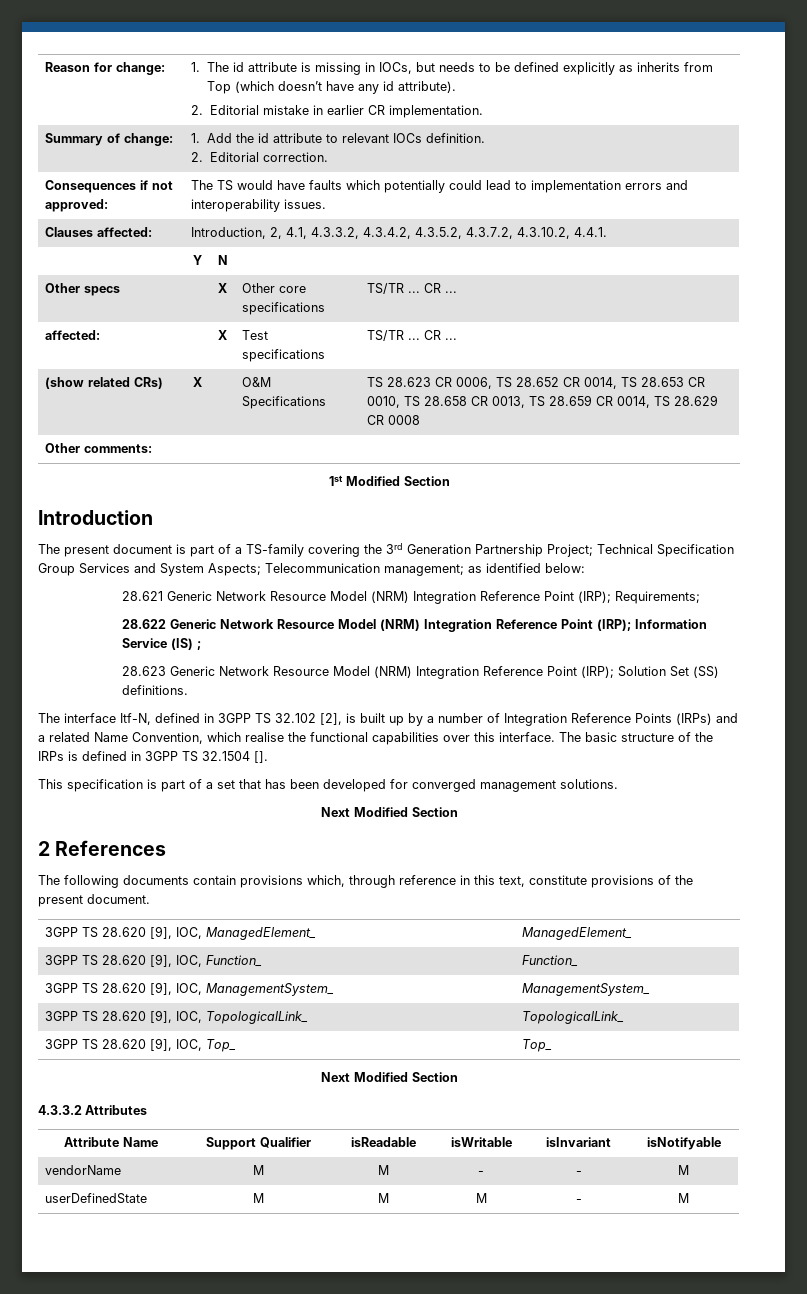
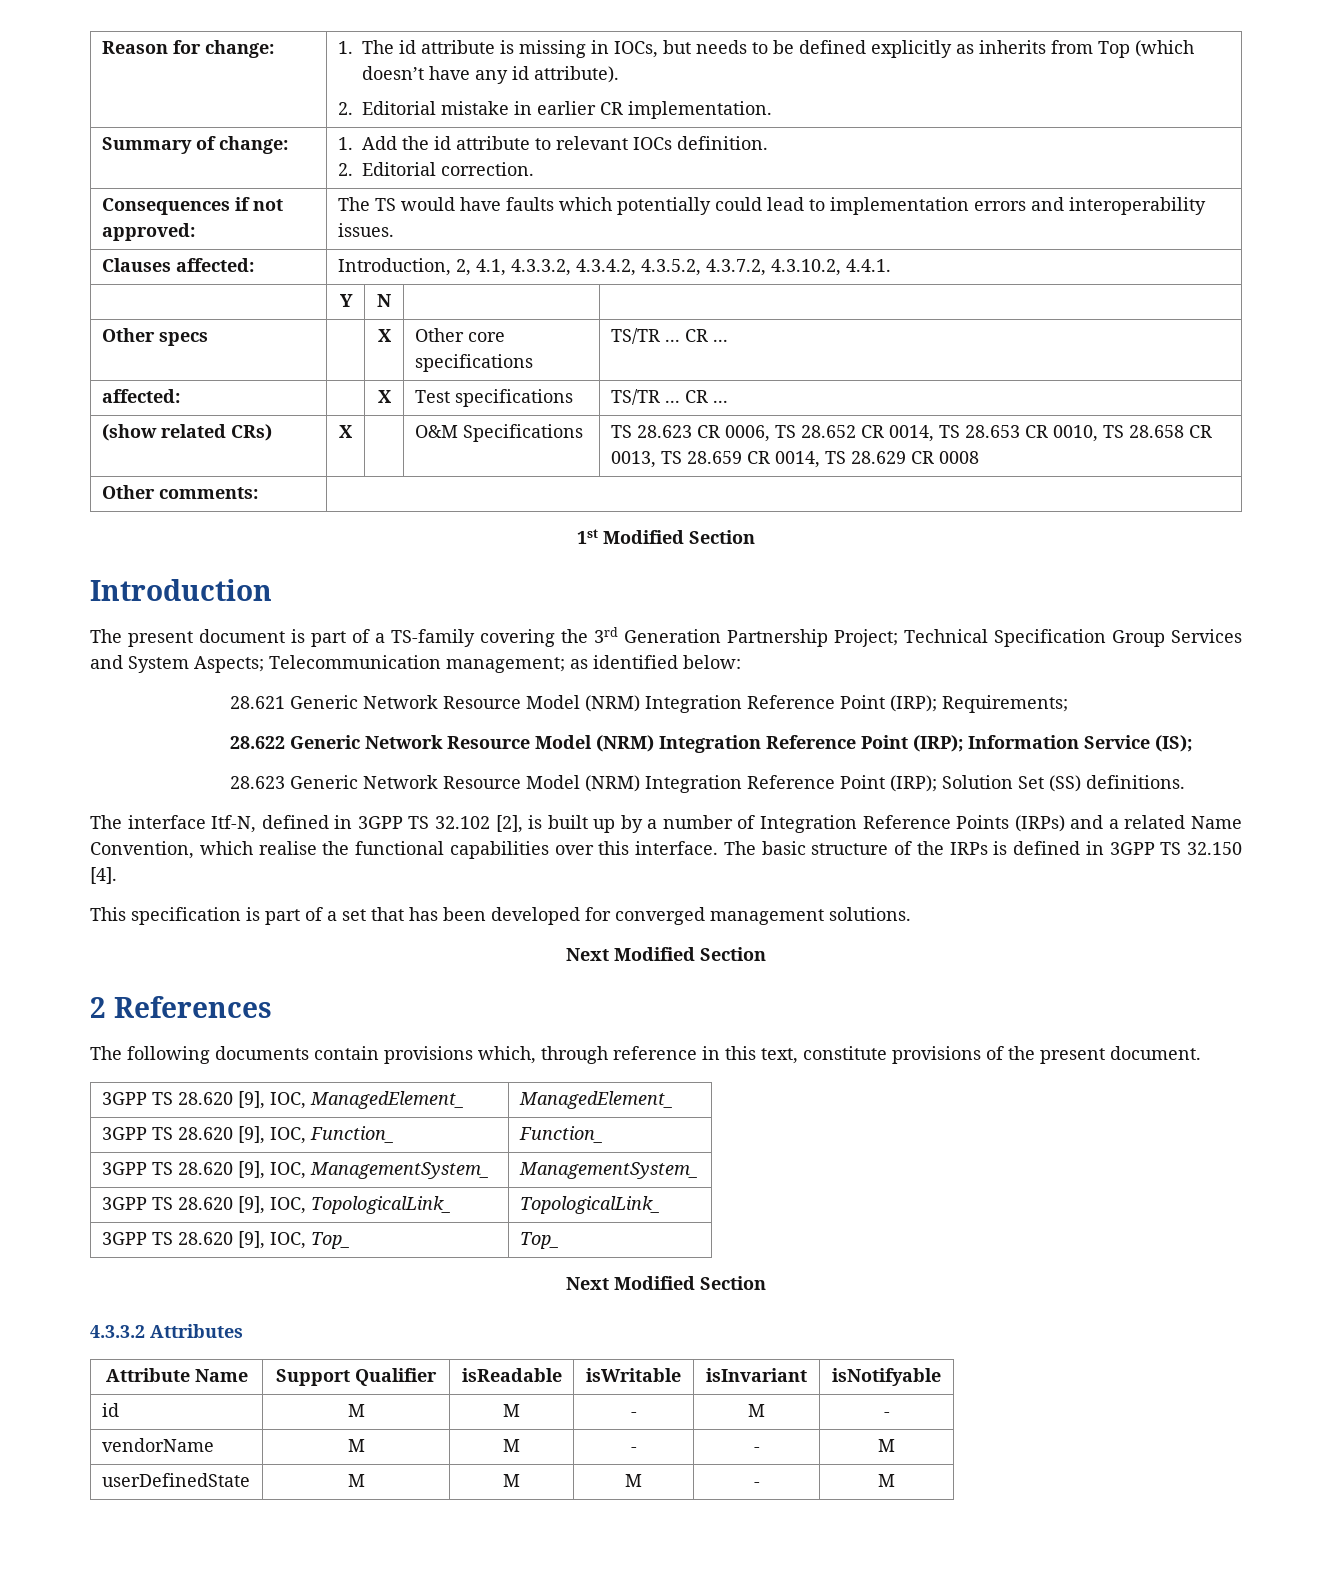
- 28.622 Generic Network Resource Model (NRM) Integration Reference Point (IRP); Information Service (IS) ;
+ 28.622 Generic Network Resource Model (NRM) Integration Reference Point (IRP); Information Service (IS);
- The basic structure of the IRPs is defined in 3GPP TS 32.1504 [].
+ The basic structure of the IRPs is defined in 3GPP TS 32.150 [4].
+ id | M | M | - | M | -

